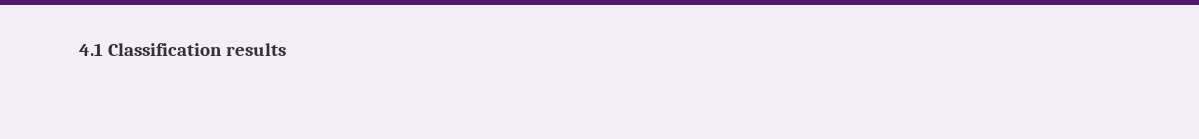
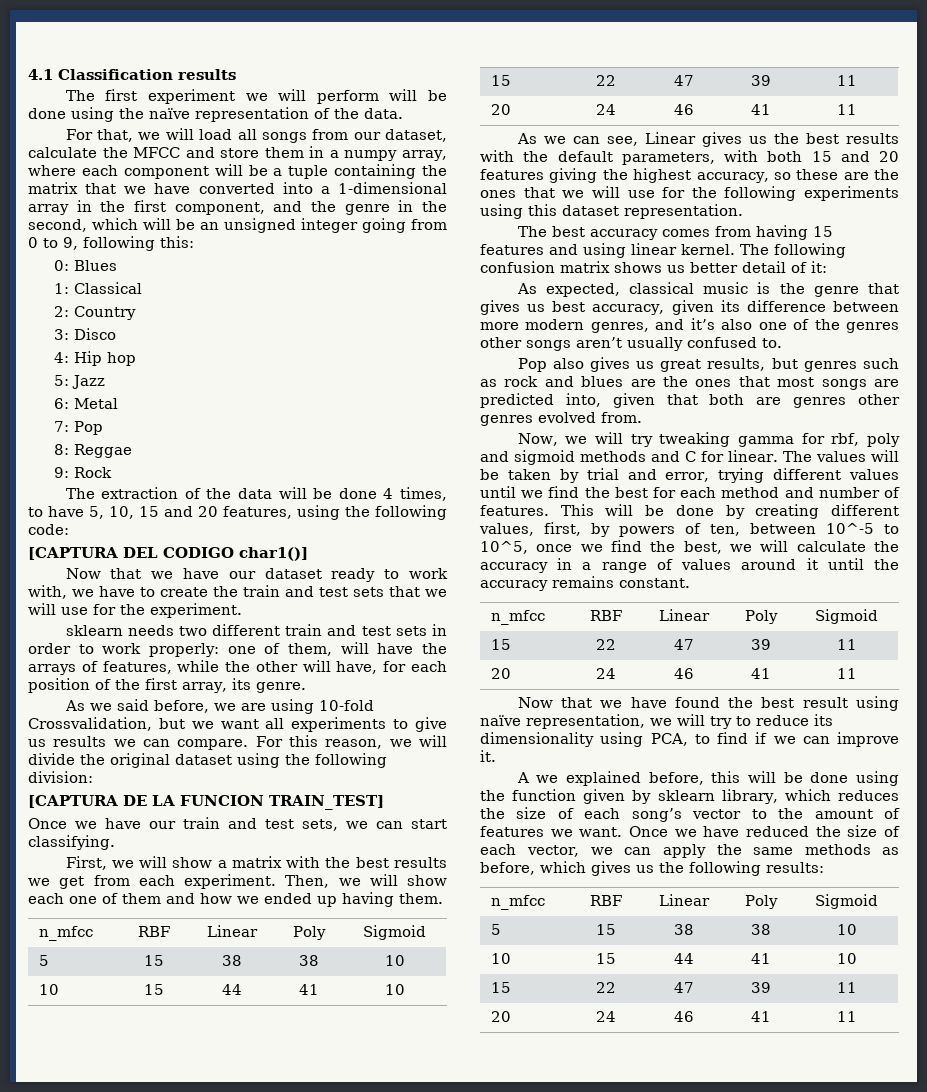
+ The first experiment we will perform will be done using the naïve representation of the data.
+ For that, we will load all songs from our dataset, calculate the MFCC and store them in a numpy array, where each component will be a tuple containing the matrix that we have converted into a 1-dimensional array in the first component, and the genre in the second, which will be an unsigned integer going from 0 to 9, following this:
+ 0: Blues
+ 1: Classical
+ 2: Country
+ 3: Disco
+ 4: Hip hop
+ 5: Jazz
+ 6: Metal
+ 7: Pop
+ 8: Reggae
+ 9: Rock
+ The extraction of the data will be done 4 times, to have 5, 10, 15 and 20 features, using the following code:
+ [CAPTURA DEL CODIGO char1()]
+ Now that we have our dataset ready to work with, we have to create the train and test sets that we will use for the experiment.
+ sklearn needs two different train and test sets in order to work properly: one of them, will have the arrays of features, while the other will have, for each position of the first array, its genre.
+ As we said before, we are using 10-fold Crossvalidation, but we want all experiments to give us results we can compare. For this reason, we will divide the original dataset using the following division:
+ [CAPTURA DE LA FUNCION TRAIN_TEST]
+ Once we have our train and test sets, we can start classifying.
+ First, we will show a matrix with the best results we get from each experiment. Then, we will show each one of them and how we ended up having them.
+ n_mfcc | RBF | Linear | Poly | Sigmoid
+ 5 | 15 | 38 | 38 | 10
+ 10 | 15 | 44 | 41 | 10
+ 15 | 22 | 47 | 39 | 11
+ 20 | 24 | 46 | 41 | 11
+ As we can see, Linear gives us the best results with the default parameters, with both 15 and 20 features giving the highest accuracy, so these are the ones that we will use for the following experiments using this dataset representation.
+ The best accuracy comes from having 15 features and using linear kernel. The following confusion matrix shows us better detail of it:
+ As expected, classical music is the genre that gives us best accuracy, given its difference between more modern genres, and it’s also one of the genres other songs aren’t usually confused to.
+ Pop also gives us great results, but genres such as rock and blues are the ones that most songs are predicted into, given that both are genres other genres evolved from.
+ Now, we will try tweaking gamma for rbf, poly and sigmoid methods and C for linear. The values will be taken by trial and error, trying different values until we find the best for each method and number of features. This will be done by creating different values, first, by powers of ten, between 10^-5 to 10^5, once we find the best, we will calculate the accuracy in a range of values around it until the accuracy remains constant.
+ n_mfcc | RBF | Linear | Poly | Sigmoid
+ 15 | 22 | 47 | 39 | 11
+ 20 | 24 | 46 | 41 | 11
+ Now that we have found the best result using naïve representation, we will try to reduce its dimensionality using PCA, to find if we can improve it.
+ A we explained before, this will be done using the function given by sklearn library, which reduces the size of each song’s vector to the amount of features we want. Once we have reduced the size of each vector, we can apply the same methods as before, which gives us the following results:
+ n_mfcc | RBF | Linear | Poly | Sigmoid
+ 5 | 15 | 38 | 38 | 10
+ 10 | 15 | 44 | 41 | 10
+ 15 | 22 | 47 | 39 | 11
+ 20 | 24 | 46 | 41 | 11

